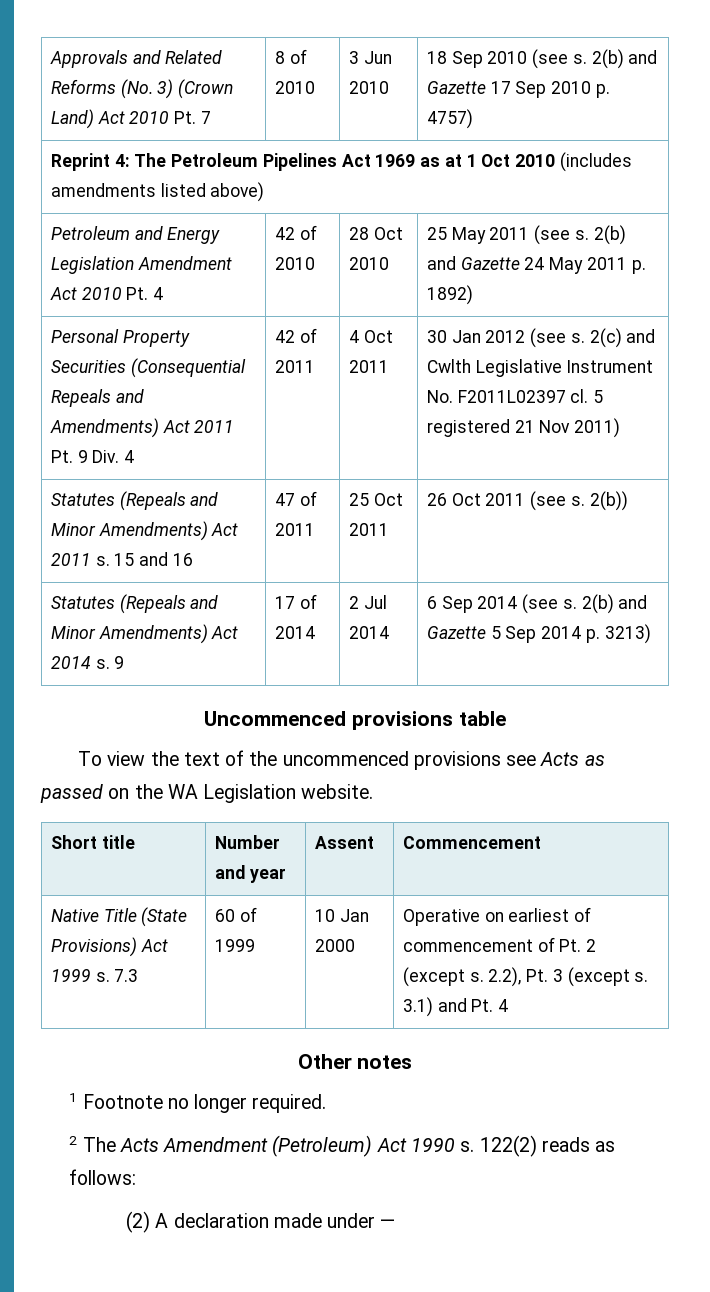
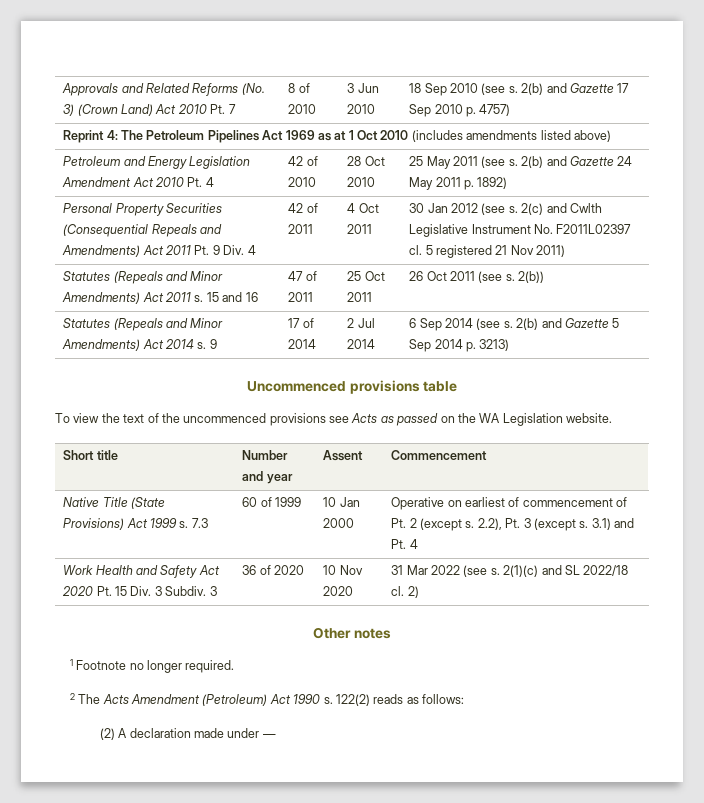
+ Work Health and Safety Act 2020 Pt. 15 Div. 3 Subdiv. 3 | 36 of 2020 | 10 Nov 2020 | 31 Mar 2022 (see s. 2(1)(c) and SL 2022/18 cl. 2)

